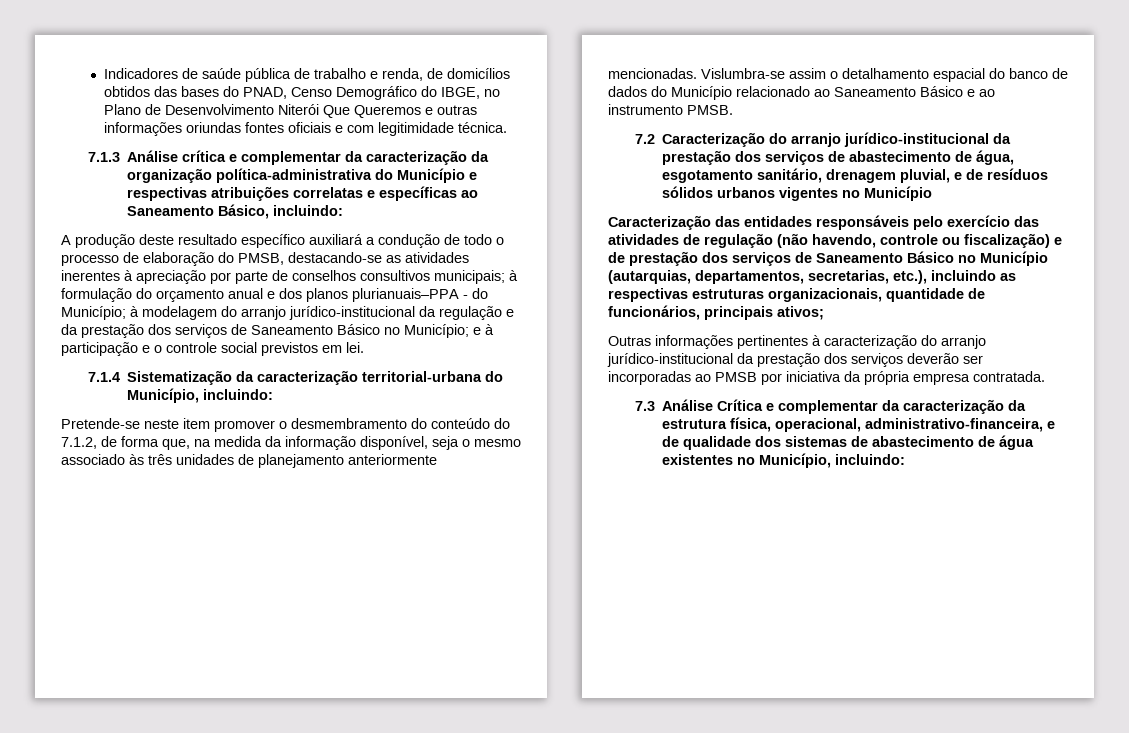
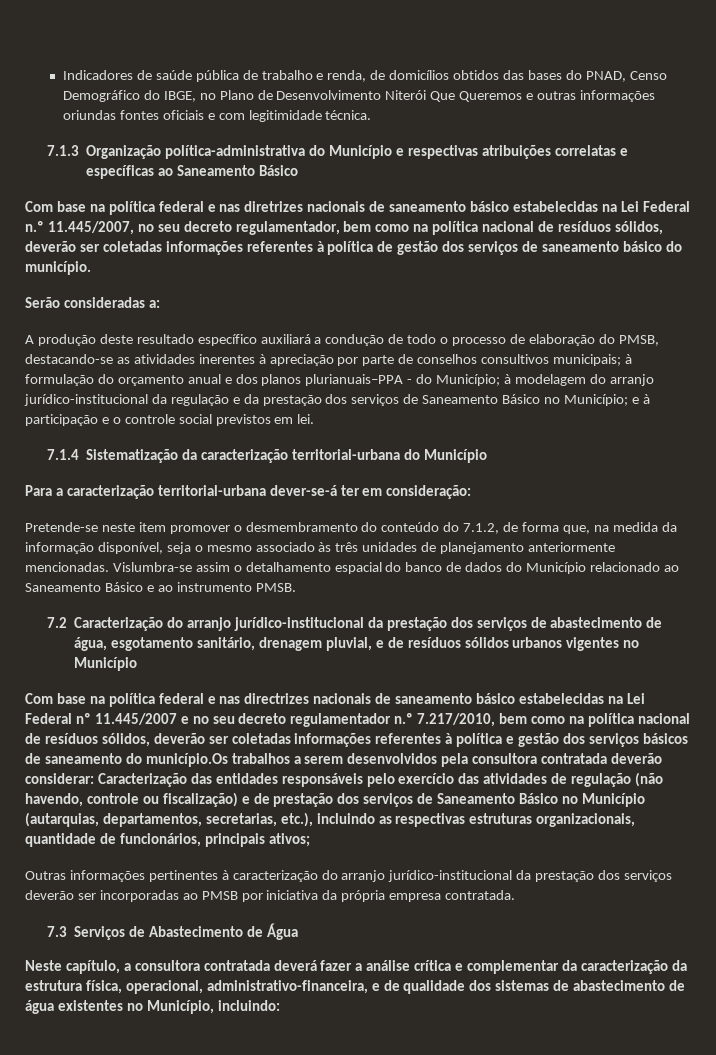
- 7.1.3 Análise crítica e complementar da caracterização da organização política-administrativa do Município e respectivas atribuições correlatas e específicas ao Saneamento Básico, incluindo:
+ 7.1.3 Organização política-administrativa do Município e respectivas atribuições correlatas e específicas ao Saneamento Básico
+ Com base na política federal e nas diretrizes nacionais de saneamento básico estabelecidas na Lei Federal n.º 11.445/2007, no seu decreto regulamentador, bem como na política nacional de resíduos sólidos, deverão ser coletadas informações referentes à política de gestão dos serviços de saneamento básico do município.
+ Serão consideradas a:
- 7.1.4 Sistematização da caracterização territorial-urbana do Município, incluindo:
+ 7.1.4 Sistematização da caracterização territorial-urbana do Município
+ Para a caracterização territorial-urbana dever-se-á ter em consideração:
- Caracterização das entidades responsáveis pelo exercício das atividades de regulação (não havendo, controle ou fiscalização) e de prestação dos serviços de Saneamento Básico no Município (autarquias, departamentos, secretarias, etc.), incluindo as respectivas estruturas organizacionais, quantidade de funcionários, principais ativos;
+ Com base na política federal e nas directrizes nacionais de saneamento básico estabelecidas na Lei Federal nº 11.445/2007 e no seu decreto regulamentador n.º 7.217/2010, bem como na política nacional de resíduos sólidos, deverão ser coletadas informações referentes à política e gestão dos serviços básicos de saneamento do município.Os trabalhos a serem desenvolvidos pela consultora contratada deverão considerar: Caracterização das entidades responsáveis pelo exercício das atividades de regulação (não havendo, controle ou fiscalização) e de prestação dos serviços de Saneamento Básico no Município (autarquias, departamentos, secretarias, etc.), incluindo as respectivas estruturas organizacionais, quantidade de funcionários, principais ativos;
- 7.3 Análise Crítica e complementar da caracterização da estrutura física, operacional, administrativo-financeira, e de qualidade dos sistemas de abastecimento de água existentes no Município, incluindo:
+ 7.3 Serviços de Abastecimento de Água
+ Neste capítulo, a consultora contratada deverá fazer a análise crítica e complementar da caracterização da estrutura física, operacional, administrativo-financeira, e de qualidade dos sistemas de abastecimento de água existentes no Município, incluindo:

